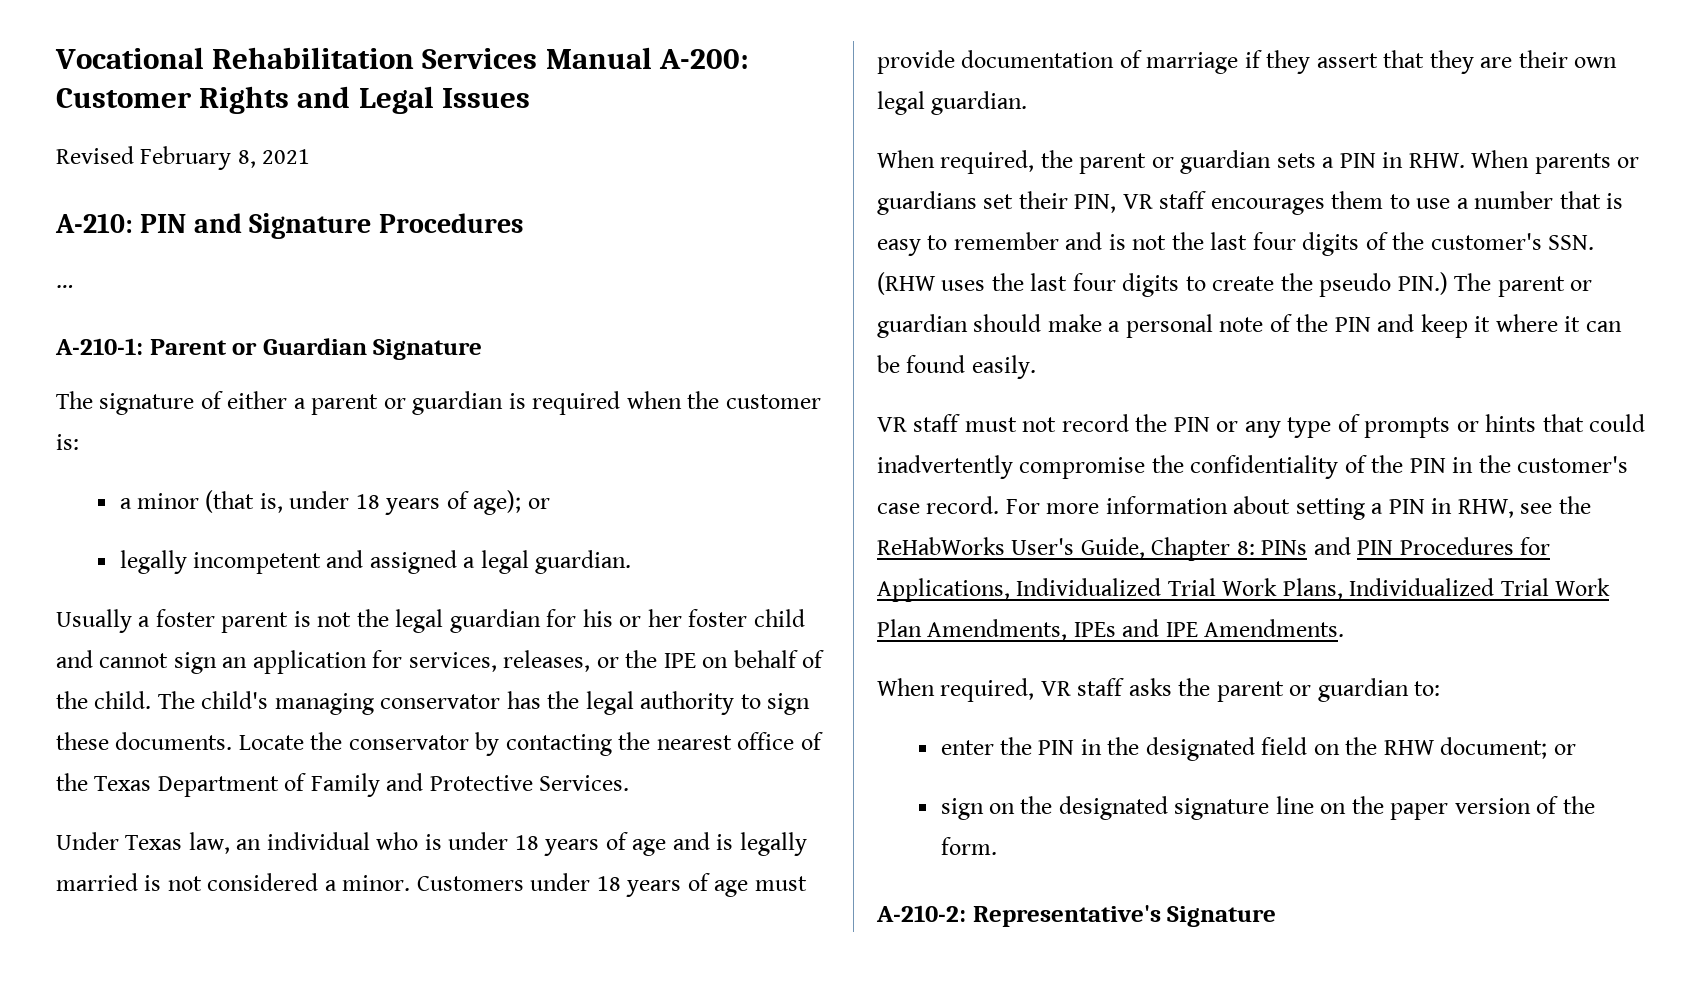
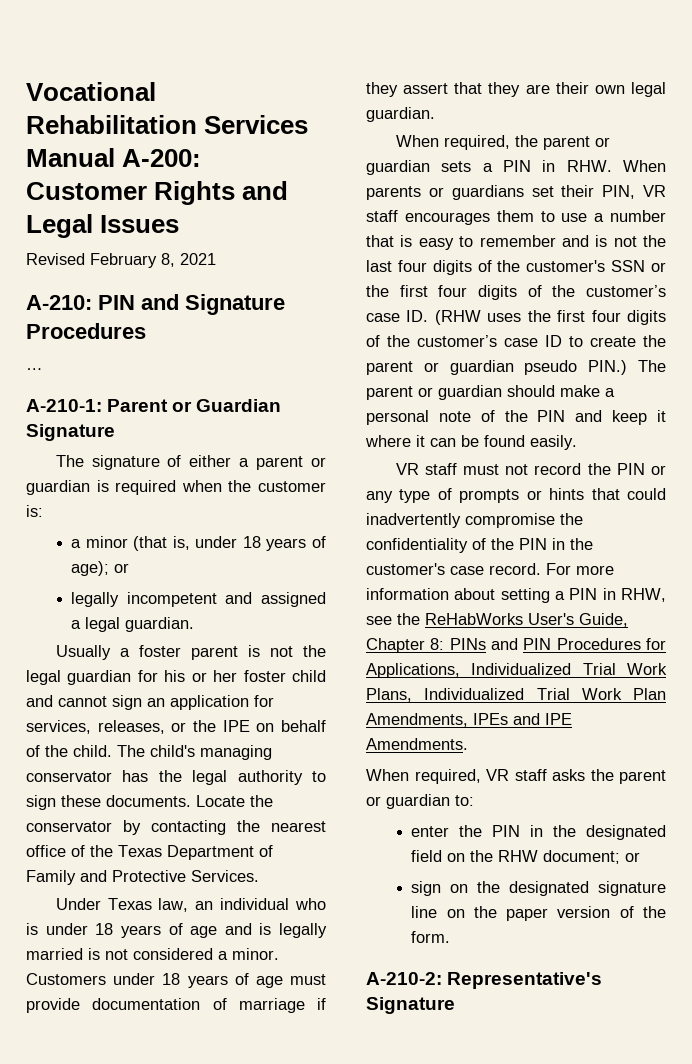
- When required, the parent or guardian sets a PIN in RHW. When parents or guardians set their PIN, VR staff encourages them to use a number that is easy to remember and is not the last four digits of the customer's SSN. (RHW uses the last four digits to create the pseudo PIN.) The parent or guardian should make a personal note of the PIN and keep it where it can be found easily.
+ When required, the parent or guardian sets a PIN in RHW. When parents or guardians set their PIN, VR staff encourages them to use a number that is easy to remember and is not the last four digits of the customer's SSN or the first four digits of the customer’s case ID. (RHW uses the first four digits of the customer’s case ID to create the parent or guardian pseudo PIN.) The parent or guardian should make a personal note of the PIN and keep it where it can be found easily.

